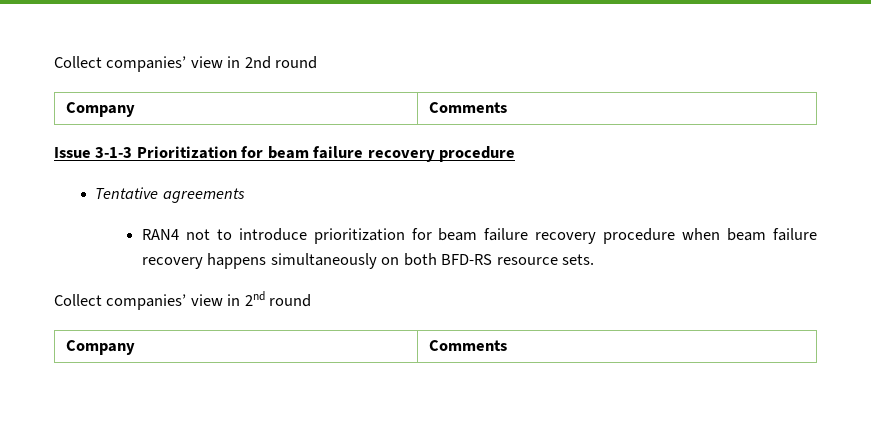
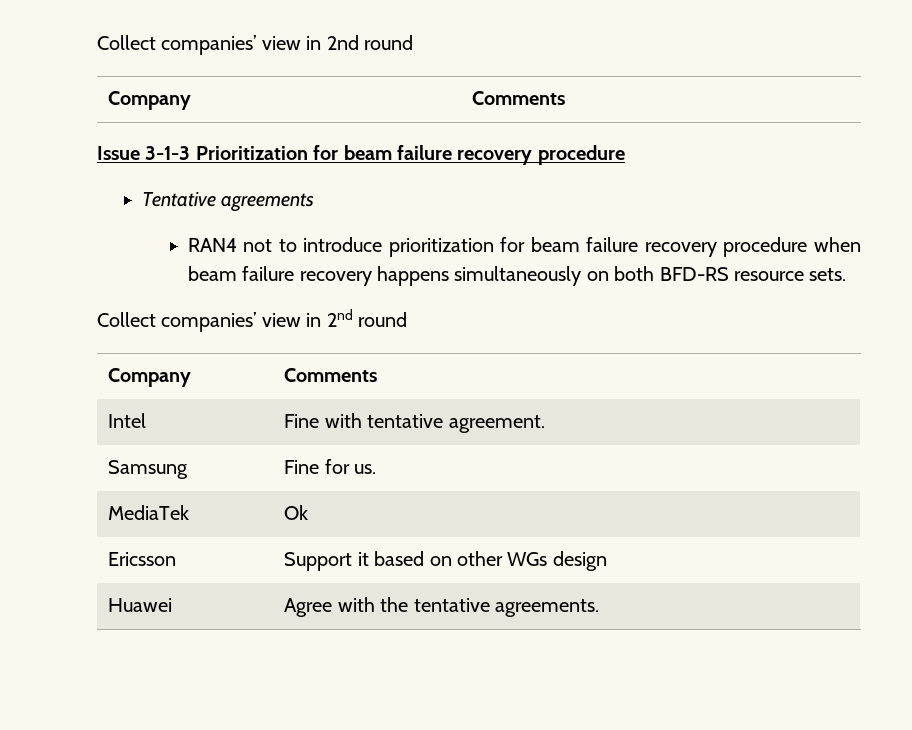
+ Intel | Fine with tentative agreement.
+ Samsung | Fine for us.
+ MediaTek | Ok
+ Ericsson | Support it based on other WGs design
+ Huawei | Agree with the tentative agreements.

